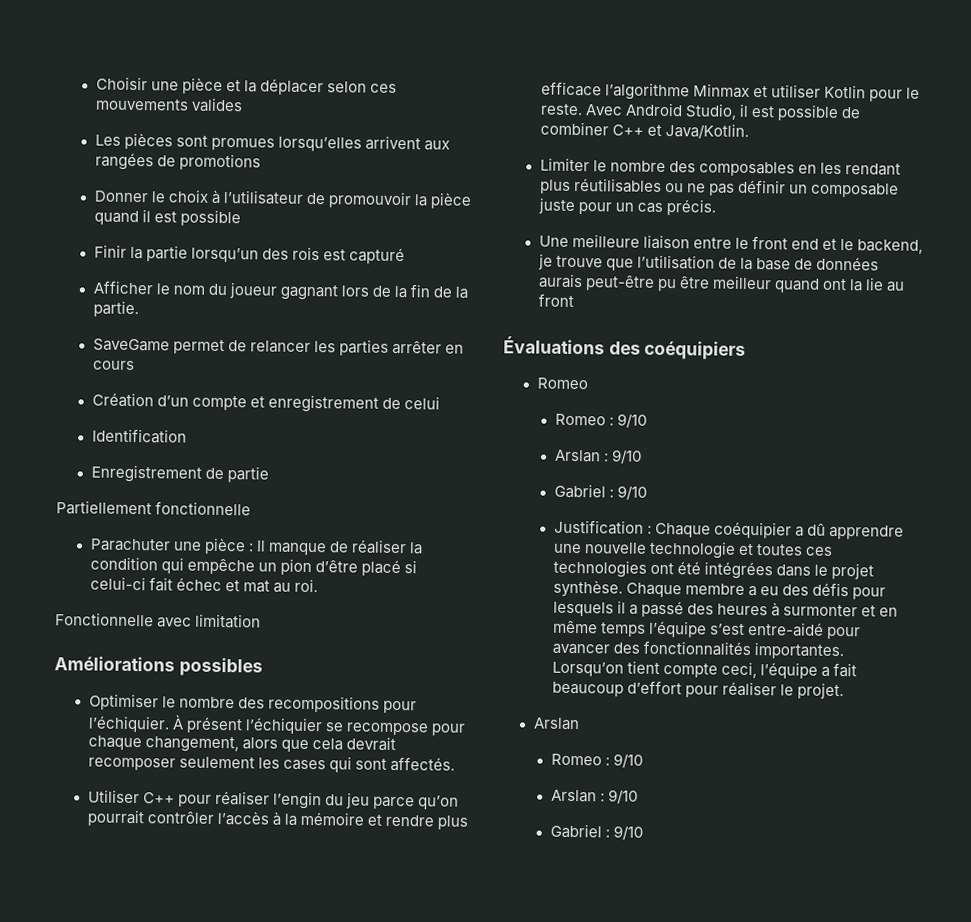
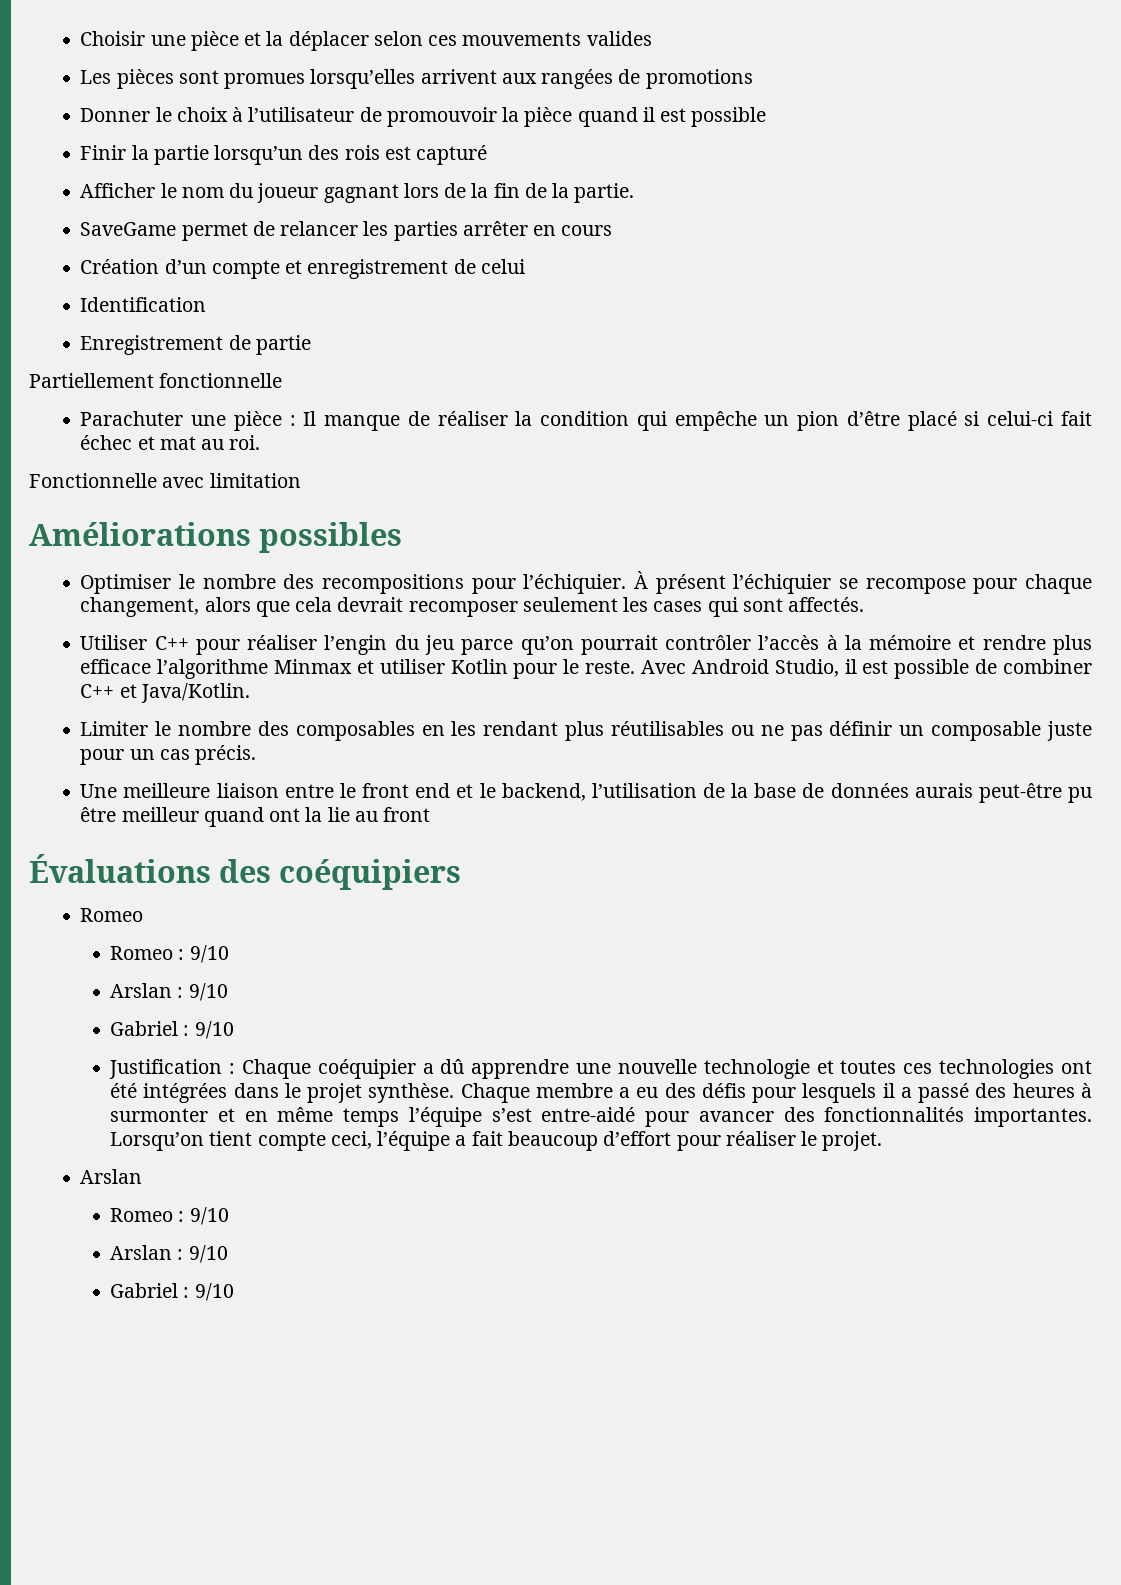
- Une meilleure liaison entre le front end et le backend, je trouve que l’utilisation de la base de données aurais peut-être pu être meilleur quand ont la lie au front
+ Une meilleure liaison entre le front end et le backend, l’utilisation de la base de données aurais peut-être pu être meilleur quand ont la lie au front

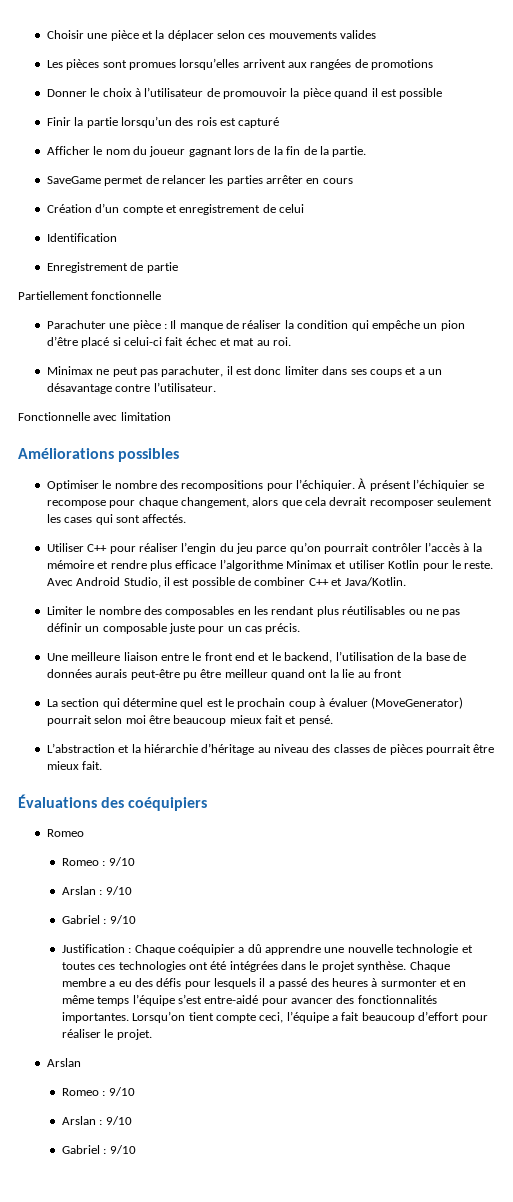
+ Minimax ne peut pas parachuter, il est donc limiter dans ses coups et a un désavantage contre l’utilisateur.
- Utiliser C++ pour réaliser l’engin du jeu parce qu’on pourrait contrôler l’accès à la mémoire et rendre plus efficace l’algorithme Minmax et utiliser Kotlin pour le reste.
+ Utiliser C++ pour réaliser l’engin du jeu parce qu’on pourrait contrôler l’accès à la mémoire et rendre plus efficace l’algorithme Minimax et utiliser Kotlin pour le reste.
+ La section qui détermine quel est le prochain coup à évaluer (MoveGenerator) pourrait selon moi être beaucoup mieux fait et pensé.
+ L’abstraction et la hiérarchie d’héritage au niveau des classes de pièces pourrait être mieux fait.

